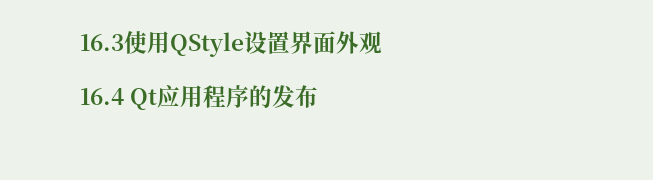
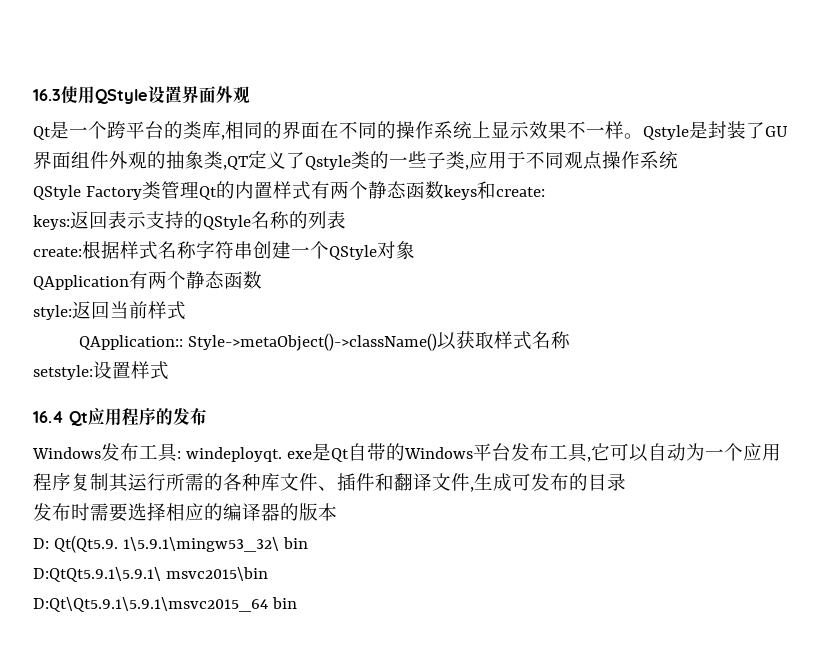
+ Qt是一个跨平台的类库,相同的界面在不同的操作系统上显示效果不一样。Qstyle是封装了GU界面组件外观的抽象类,QT定义了Qstyle类的一些子类,应用于不同观点操作系统
+ QStyle Factory类管理Qt的内置样式有两个静态函数keys和create:
+ keys:返回表示支持的QStyle名称的列表
+ create:根据样式名称字符串创建一个QStyle对象
+ QApplication有两个静态函数
+ style:返回当前样式
+ QApplication:: Style->metaObject()->className()以获取样式名称
+ setstyle:设置样式
+ Windows发布工具: windeployqt. exe是Qt自带的Windows平台发布工具,它可以自动为一个应用程序复制其运行所需的各种库文件、插件和翻译文件,生成可发布的目录
+ 发布时需要选择相应的编译器的版本
+ D: Qt(Qt5.9. 1\5.9.1\mingw53_32\ bin
+ D:QtQt5.9.1\5.9.1\ msvc2015\bin
+ D:Qt\Qt5.9.1\5.9.1\msvc2015_64 bin

